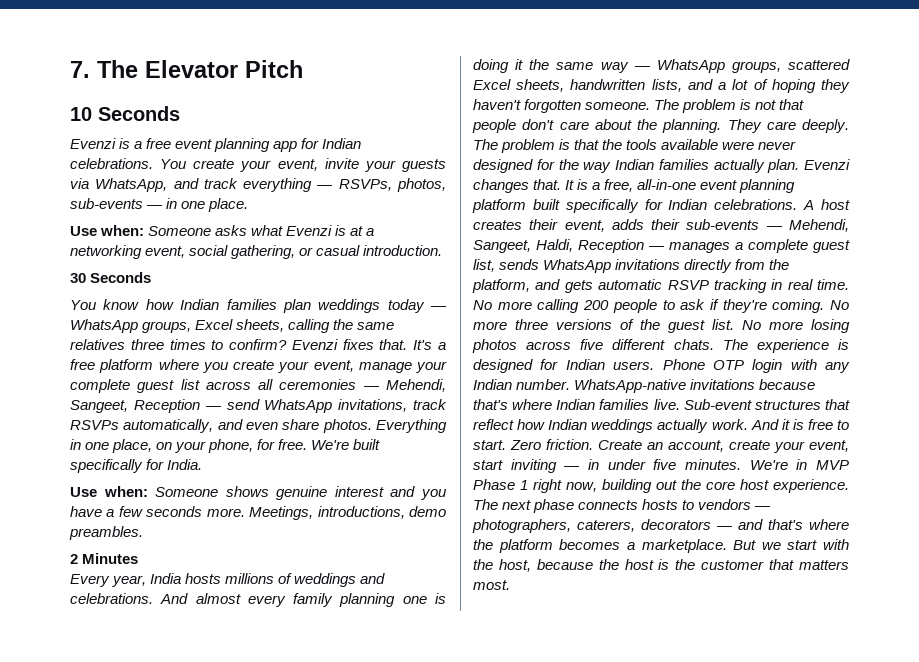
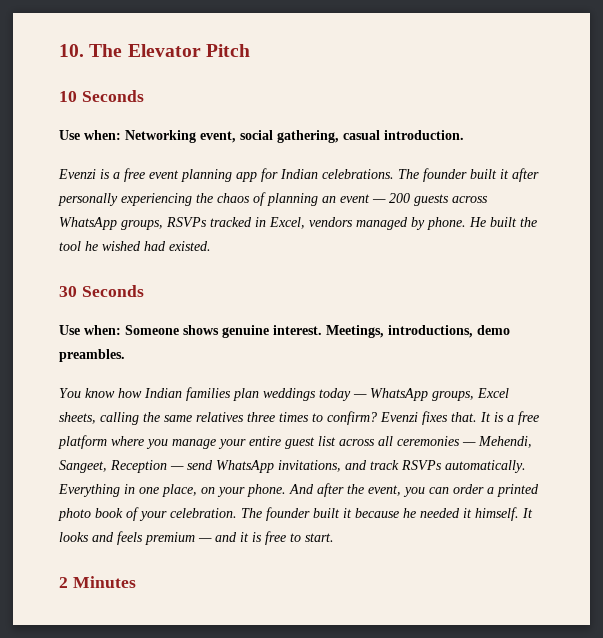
- 7. The Elevator Pitch
+ 10. The Elevator Pitch
+ Use when: Networking event, social gathering, casual introduction.
- You create your event, invite your guests via WhatsApp, and track everything — RSVPs, photos, sub-events — in one place.
- Use when: Someone asks what Evenzi is at a networking event, social gathering, or casual introduction.
+ The founder built it after personally experiencing the chaos of planning an event — 200 guests across WhatsApp groups, RSVPs tracked in Excel, vendors managed by phone. He built the tool he wished had existed.
  30 Seconds
+ Use when: Someone shows genuine interest. Meetings, introductions, demo preambles.
- It's a free platform where you create your event, manage your complete guest list across all ceremonies — Mehendi, Sangeet, Reception — send WhatsApp invitations, track RSVPs automatically, and even share photos.
+ It is a free platform where you manage your entire guest list across all ceremonies — Mehendi, Sangeet, Reception — send WhatsApp invitations, and track RSVPs automatically.
- Everything in one place, on your phone, for free. We're built specifically for India.
- Use when: Someone shows genuine interest and you have a few seconds more. Meetings, introductions, demo preambles.
+ Everything in one place, on your phone. And after the event, you can order a printed photo book of your celebration. The founder built it because he needed it himself. It looks and feels premium — and it is free to start.
  2 Minutes
- Every year, India hosts millions of weddings and celebrations. And almost every family planning one is doing it the same way — WhatsApp groups, scattered Excel sheets, handwritten lists, and a lot of hoping they haven't forgotten someone. The problem is not that people don't care about the planning. They care deeply. The problem is that the tools available were never designed for the way Indian families actually plan. Evenzi changes that. It is a free, all-in-one event planning platform built specifically for Indian celebrations. A host creates their event, adds their sub-events — Mehendi, Sangeet, Haldi, Reception — manages a complete guest list, sends WhatsApp invitations directly from the platform, and gets automatic RSVP tracking in real time. No more calling 200 people to ask if they're coming. No more three versions of the guest list. No more losing photos across five different chats. The experience is designed for Indian users. Phone OTP login with any Indian number. WhatsApp-native invitations because that's where Indian families live. Sub-event structures that reflect how Indian weddings actually work. And it is free to start. Zero friction. Create an account, create your event, start inviting — in under five minutes. We're in MVP Phase 1 right now, building out the core host experience. The next phase connects hosts to vendors — photographers, caterers, decorators — and that's where the platform becomes a marketplace. But we start with the host, because the host is the customer that matters most.

